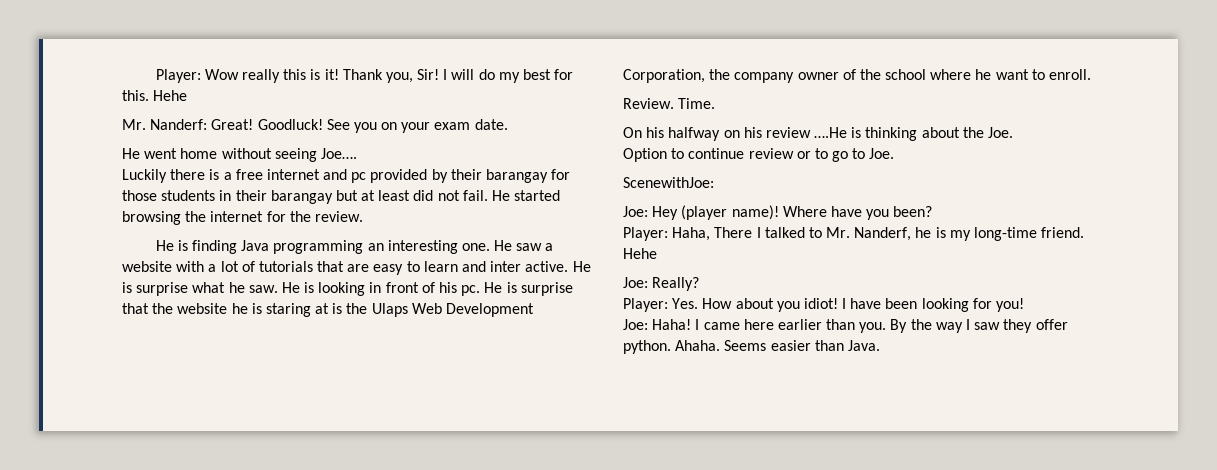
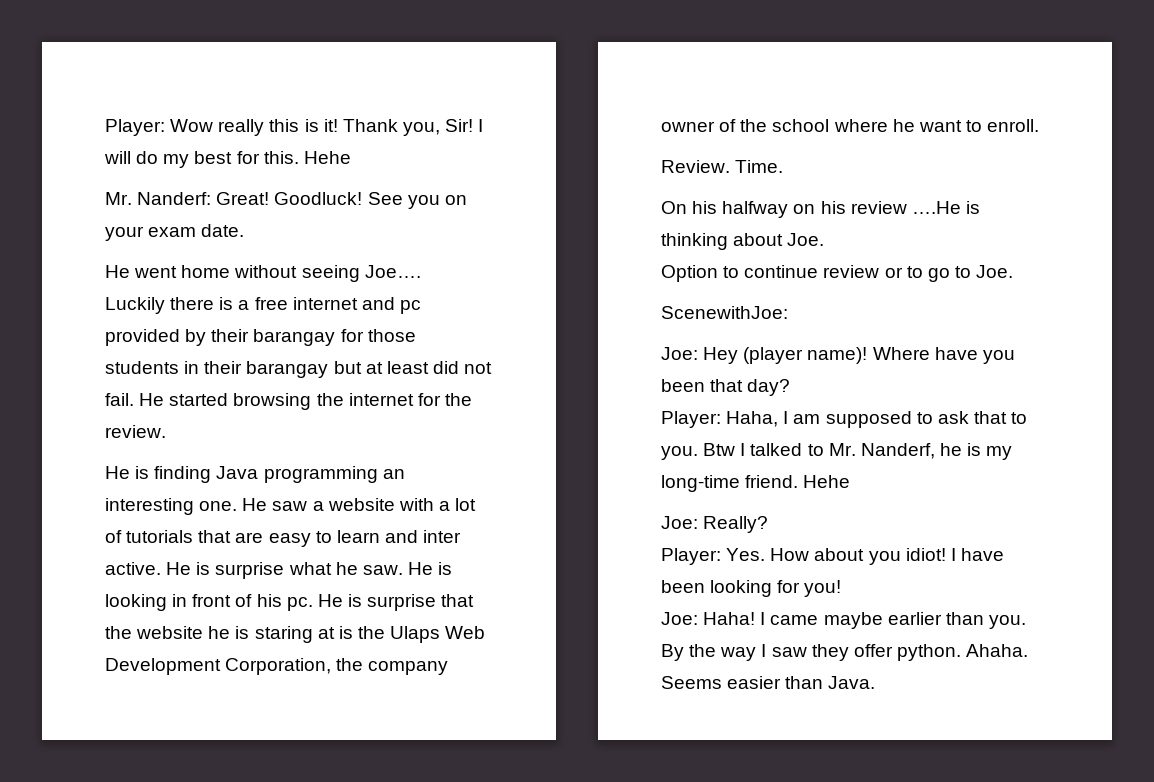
- On his halfway on his review ….He is thinking about the Joe.
+ On his halfway on his review ….He is thinking about Joe.
- Where have you been?
+ Where have you been that day?
- Player: Haha, There I talked to Mr. Nanderf, he is my long-time friend.
+ Player: Haha, I am supposed to ask that to you. Btw I talked to Mr. Nanderf, he is my long-time friend.
- I came here earlier than you.
+ I came maybe earlier than you.

